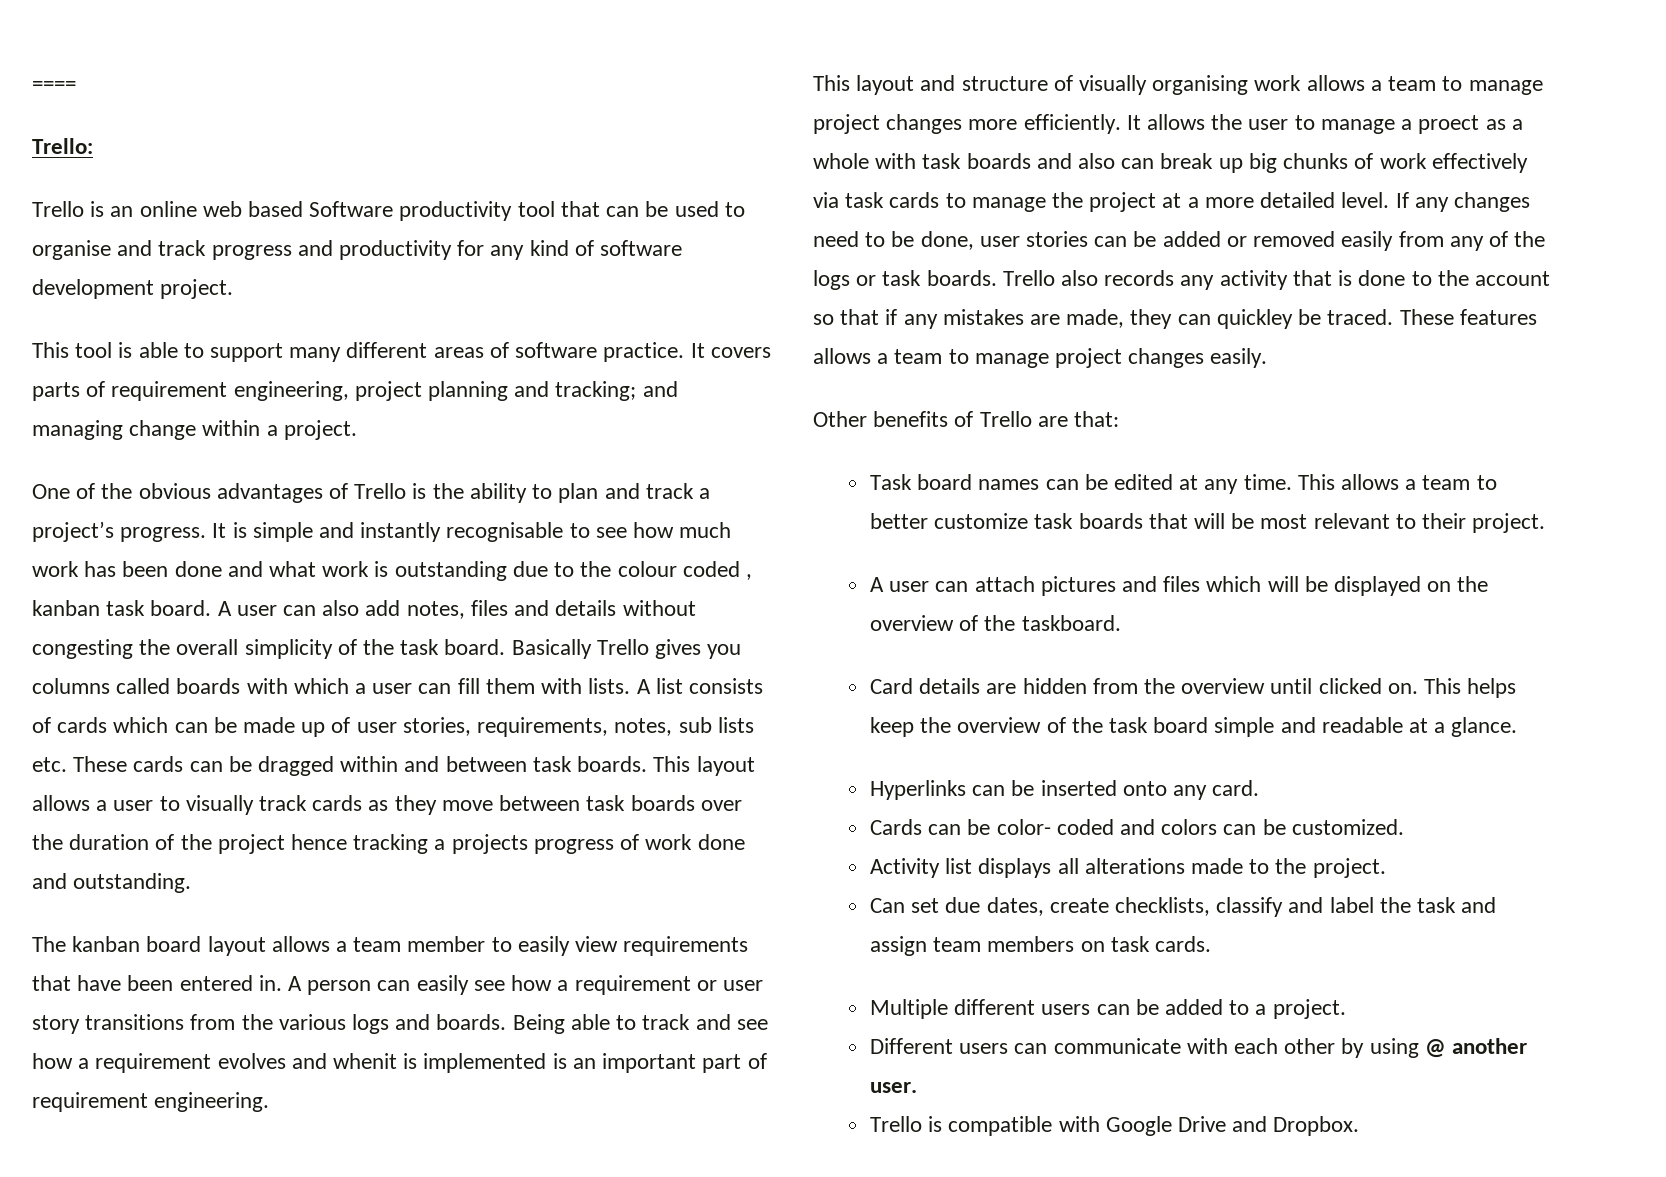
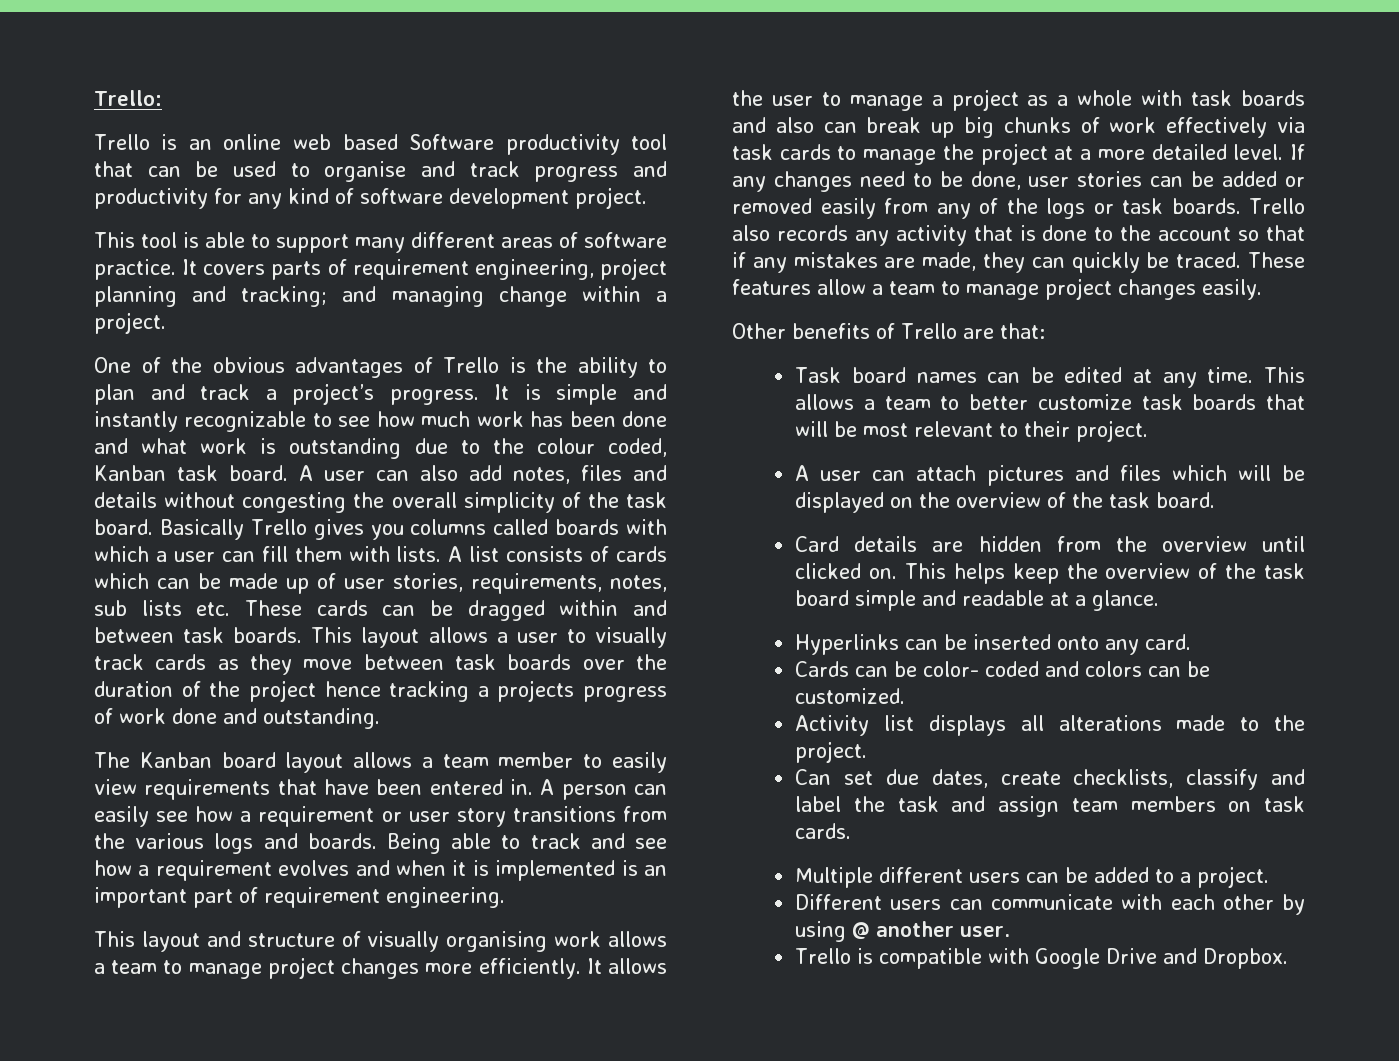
- ====
- It is simple and instantly recognisable to see how much work has been done and what work is outstanding due to the colour coded , kanban task board.
+ It is simple and instantly recognizable to see how much work has been done and what work is outstanding due to the colour coded, Kanban task board.
- The kanban board layout allows a team member to easily view requirements that have been entered in.
+ The Kanban board layout allows a team member to easily view requirements that have been entered in.
- Being able to track and see how a requirement evolves and whenit is implemented is an important part of requirement engineering.
+ Being able to track and see how a requirement evolves and when it is implemented is an important part of requirement engineering.
- It allows the user to manage a proect as a whole with task boards and also can break up big chunks of work effectively via task cards to manage the project at a more detailed level.
+ It allows the user to manage a project as a whole with task boards and also can break up big chunks of work effectively via task cards to manage the project at a more detailed level.
- Trello also records any activity that is done to the account so that if any mistakes are made, they can quickley be traced.
+ Trello also records any activity that is done to the account so that if any mistakes are made, they can quickly be traced.
- These features allows a team to manage project changes easily.
+ These features allow a team to manage project changes easily.
- A user can attach pictures and files which will be displayed on the overview of the taskboard.
+ A user can attach pictures and files which will be displayed on the overview of the task board.

